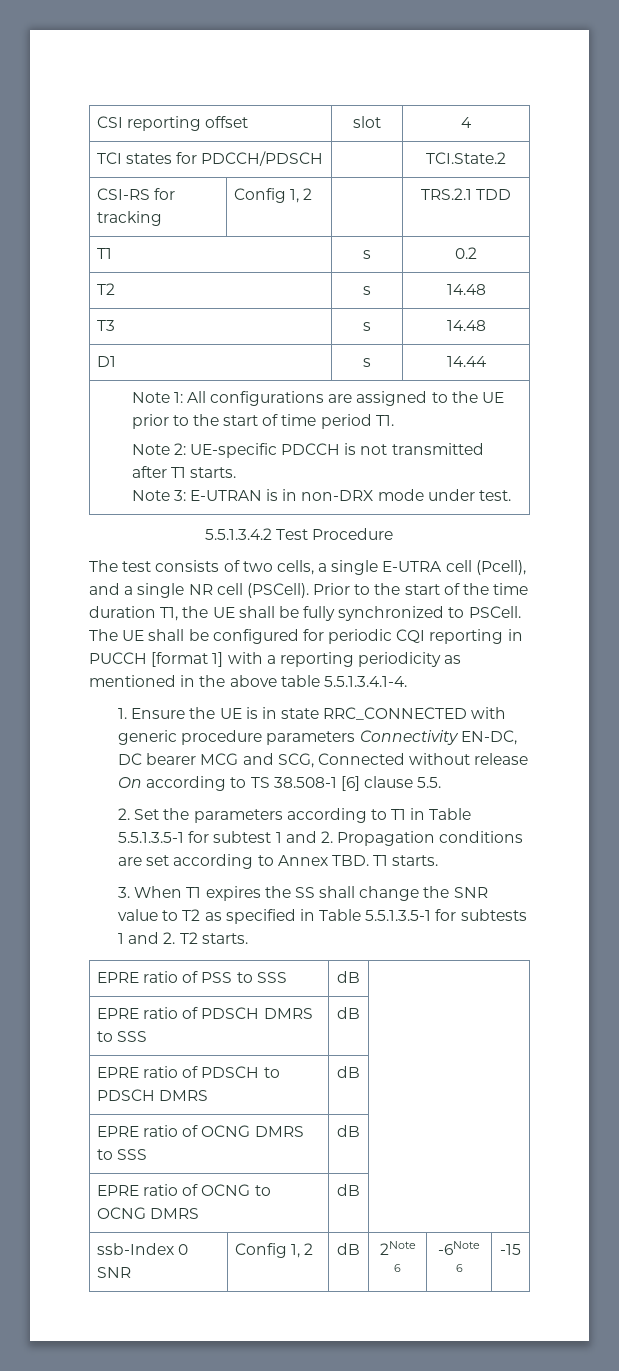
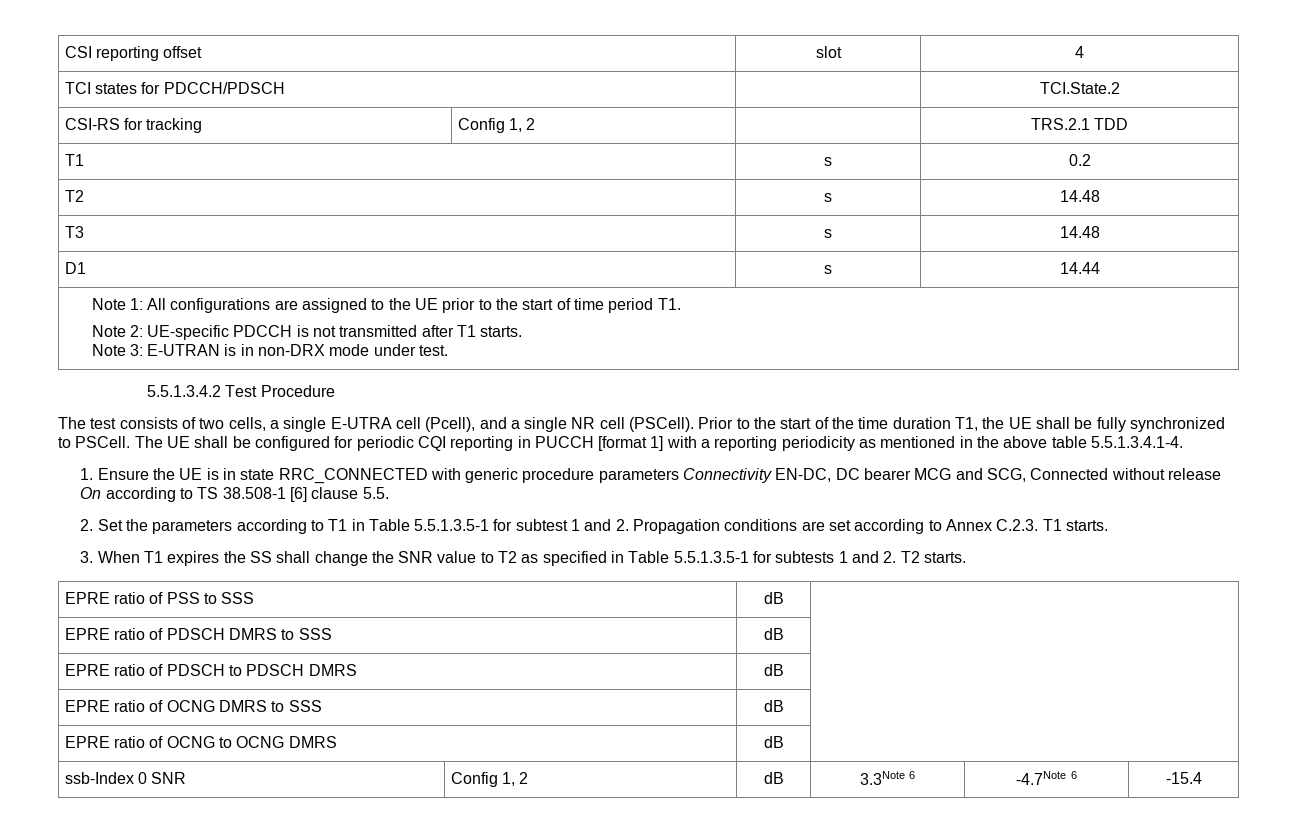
- 2. Set the parameters according to T1 in Table 5.5.1.3.5-1 for subtest 1 and 2. Propagation conditions are set according to Annex TBD. T1 starts.
+ 2. Set the parameters according to T1 in Table 5.5.1.3.5-1 for subtest 1 and 2. Propagation conditions are set according to Annex C.2.3. T1 starts.
- ssb-Index 0 SNR | Config 1, 2 | dB | 2Note 6 | -6Note 6 | -15
+ ssb-Index 0 SNR | Config 1, 2 | dB | 3.3Note 6 | -4.7Note 6 | -15.4

